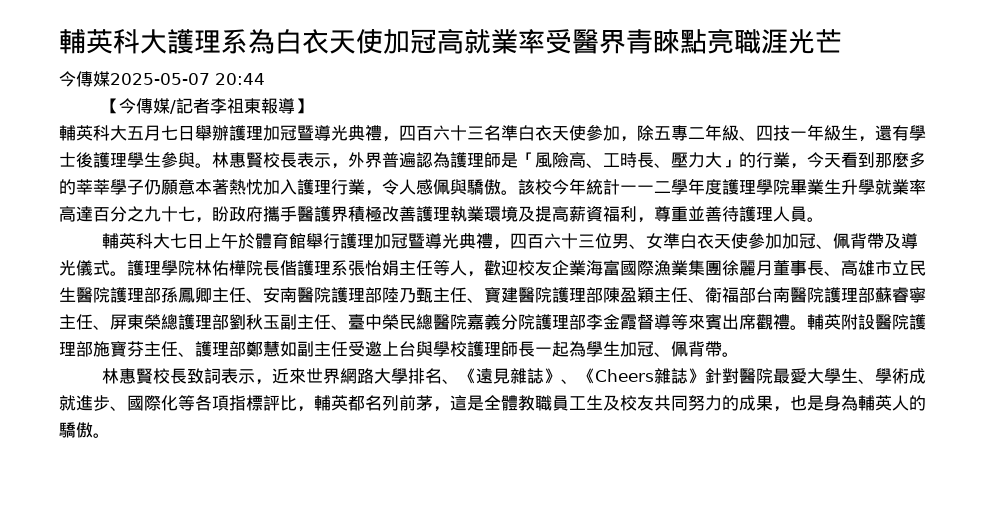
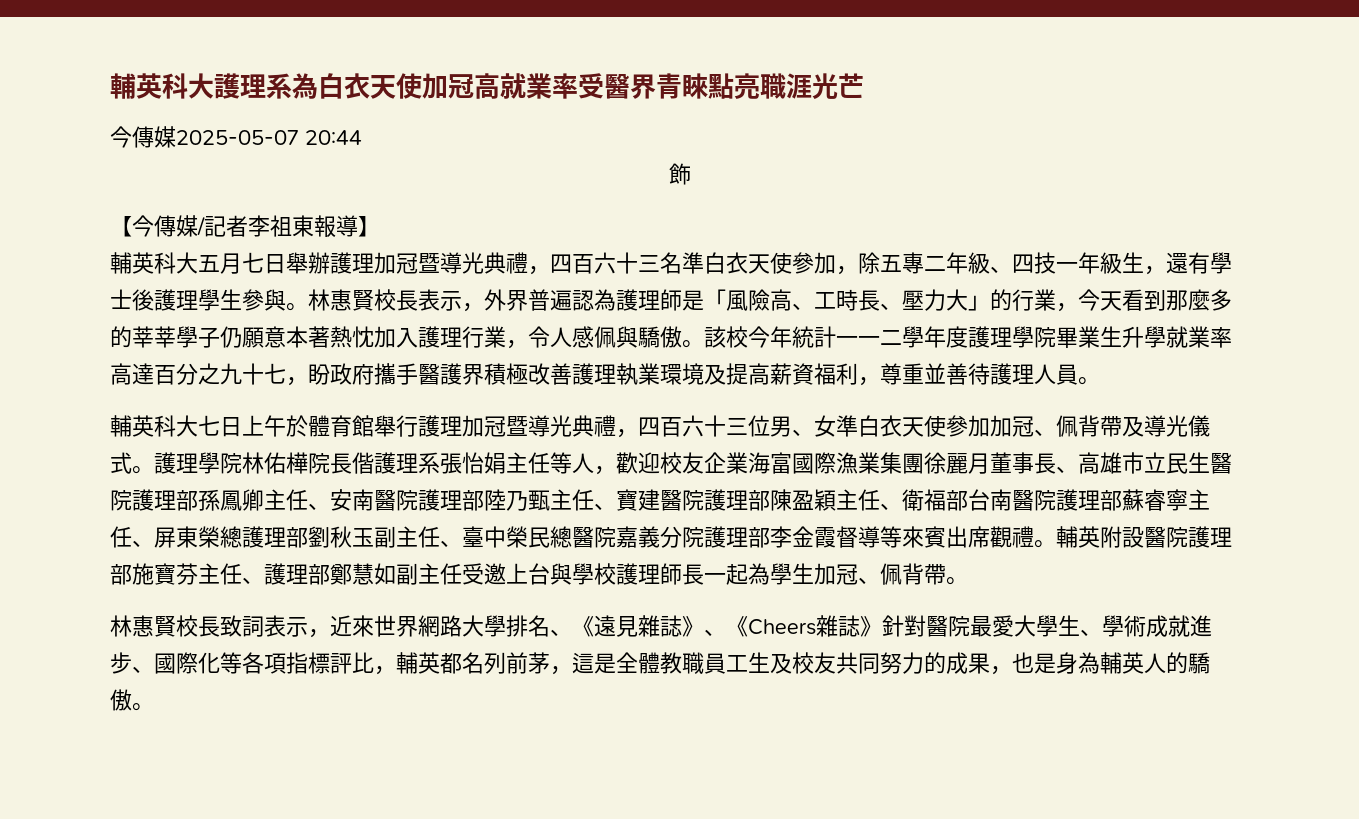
+ 飾

